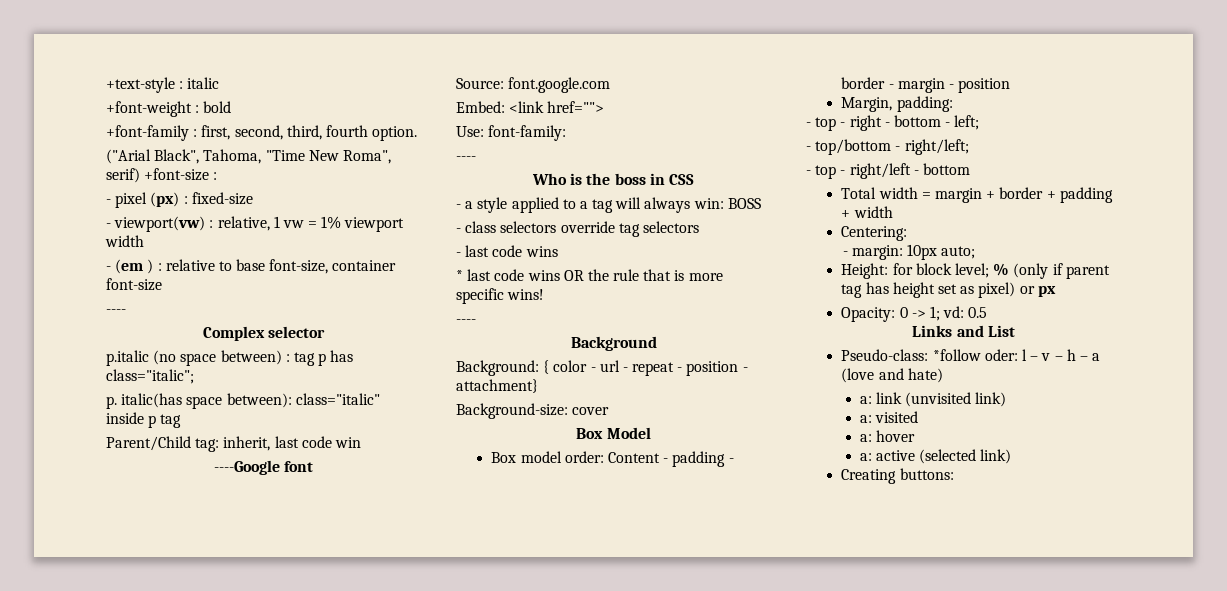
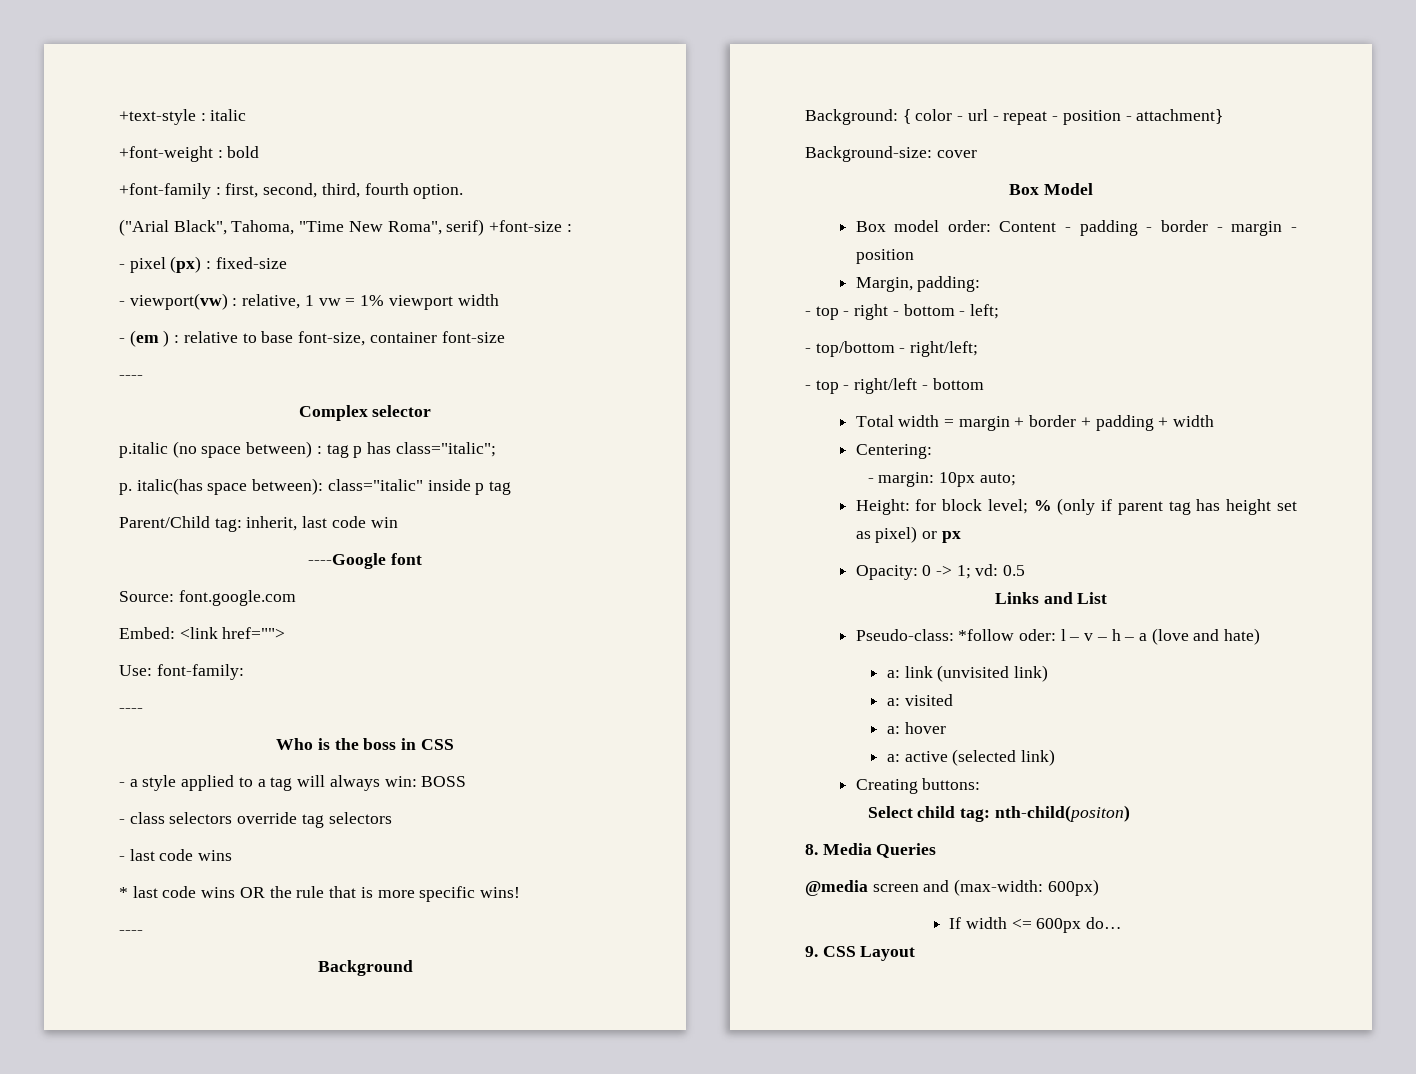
+ Select child tag: nth-child(positon)
+ 8. Media Queries
+ @media screen and (max-width: 600px)
+ If width <= 600px do…
+ 9. CSS Layout

